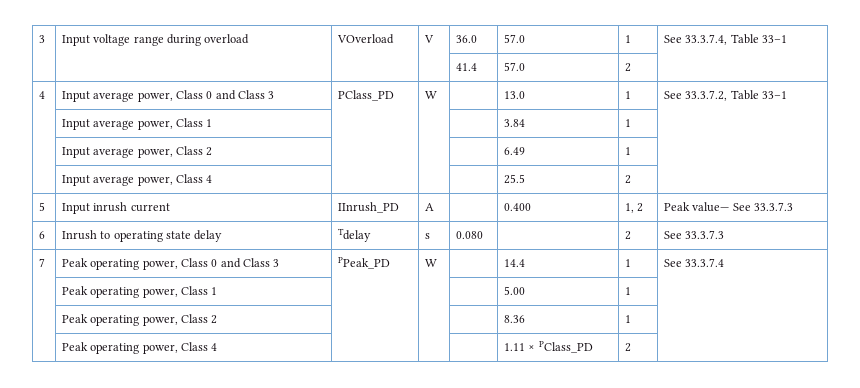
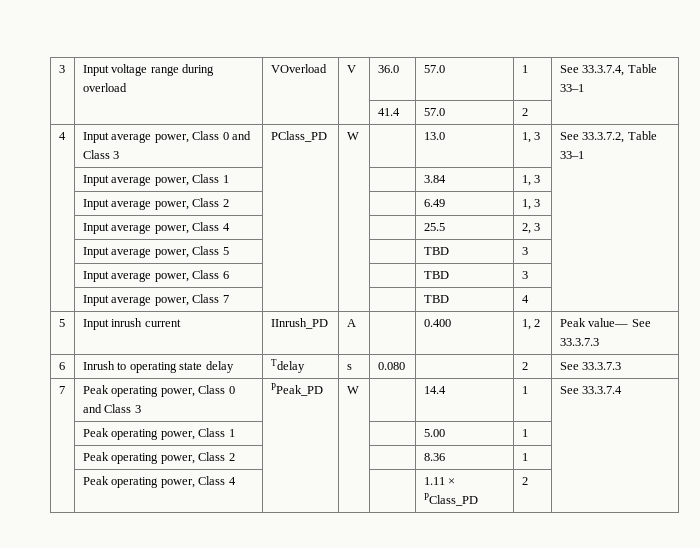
- 4 | Input average power, Class 0 and Class 3 | PClass_PD | W | | 13.0 | 1 | See 33.3.7.2, Table 33–1
+ 4 | Input average power, Class 0 and Class 3 | PClass_PD | W | | 13.0 | 1, 3 | See 33.3.7.2, Table 33–1
- | Input average power, Class 1 | | | | 3.84 | 1 |
+ | Input average power, Class 1 | | | | 3.84 | 1, 3 |
- | Input average power, Class 2 | | | | 6.49 | 1 |
+ | Input average power, Class 2 | | | | 6.49 | 1, 3 |
- | Input average power, Class 4 | | | | 25.5 | 2 |
+ | Input average power, Class 4 | | | | 25.5 | 2, 3 |
+ | Input average power, Class 5 | | | | TBD | 3 |
+ | Input average power, Class 6 | | | | TBD | 3 |
+ | Input average power, Class 7 | | | | TBD | 4 |

